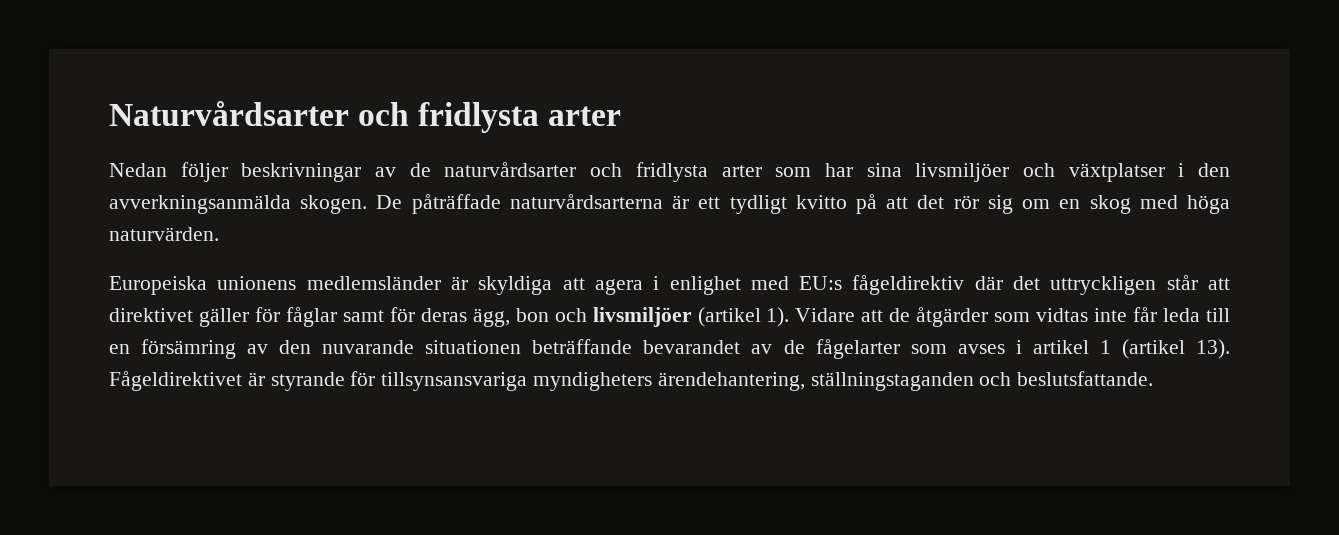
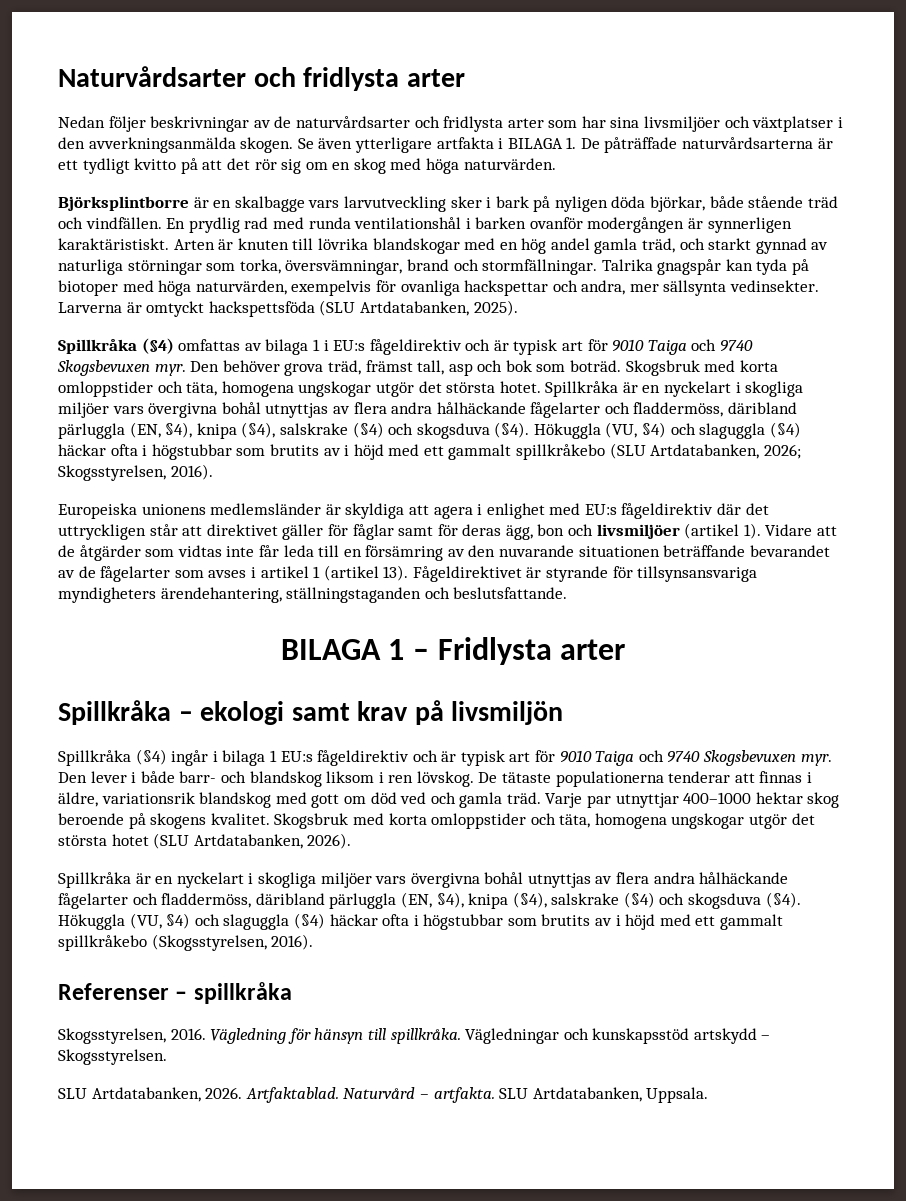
- De påträffade naturvårdsarterna är ett tydligt kvitto på att det rör sig om en skog med höga naturvärden.
+ Se även ytterligare artfakta i BILAGA 1. De påträffade naturvårdsarterna är ett tydligt kvitto på att det rör sig om en skog med höga naturvärden.
+ Björksplintborre är en skalbagge vars larvutveckling sker i bark på nyligen döda björkar, både stående träd och vindfällen. En prydlig rad med runda ventilationshål i barken ovanför modergången är synnerligen karaktäristiskt. Arten är knuten till lövrika blandskogar med en hög andel gamla träd, och starkt gynnad av naturliga störningar som torka, översvämningar, brand och stormfällningar. Talrika gnagspår kan tyda på biotoper med höga naturvärden, exempelvis för ovanliga hackspettar och andra, mer sällsynta vedinsekter. Larverna är omtyckt hackspettsföda (SLU Artdatabanken, 2025).
+ Spillkråka (§4) omfattas av bilaga 1 i EU:s fågeldirektiv och är typisk art för 9010 Taiga och 9740 Skogsbevuxen myr. Den behöver grova träd, främst tall, asp och bok som boträd. Skogsbruk med korta omloppstider och täta, homogena ungskogar utgör det största hotet. Spillkråka är en nyckelart i skogliga miljöer vars övergivna bohål utnyttjas av flera andra hålhäckande fågelarter och fladdermöss, däribland pärluggla (EN, §4), knipa (§4), salskrake (§4) och skogsduva (§4). Hökuggla (VU, §4) och slaguggla (§4) häckar ofta i högstubbar som brutits av i höjd med ett gammalt spillkråkebo (SLU Artdatabanken, 2026; Skogsstyrelsen, 2016).
+ BILAGA 1 – Fridlysta arter
+ Spillkråka – ekologi samt krav på livsmiljön
+ Spillkråka (§4) ingår i bilaga 1 EU:s fågeldirektiv och är typisk art för 9010 Taiga och 9740 Skogsbevuxen myr. Den lever i både barr- och blandskog liksom i ren lövskog. De tätaste populationerna tenderar att finnas i äldre, variationsrik blandskog med gott om död ved och gamla träd. Varje par utnyttjar 400–1000 hektar skog beroende på skogens kvalitet. Skogsbruk med korta omloppstider och täta, homogena ungskogar utgör det största hotet (SLU Artdatabanken, 2026).
+ Spillkråka är en nyckelart i skogliga miljöer vars övergivna bohål utnyttjas av flera andra hålhäckande fågelarter och fladdermöss, däribland pärluggla (EN, §4), knipa (§4), salskrake (§4) och skogsduva (§4). Hökuggla (VU, §4) och slaguggla (§4) häckar ofta i högstubbar som brutits av i höjd med ett gammalt spillkråkebo (Skogsstyrelsen, 2016).
+ Referenser – spillkråka
+ Skogsstyrelsen, 2016. Vägledning för hänsyn till spillkråka. Vägledningar och kunskapsstöd artskydd – Skogsstyrelsen.
+ SLU Artdatabanken, 2026. Artfaktablad. Naturvård – artfakta. SLU Artdatabanken, Uppsala.

